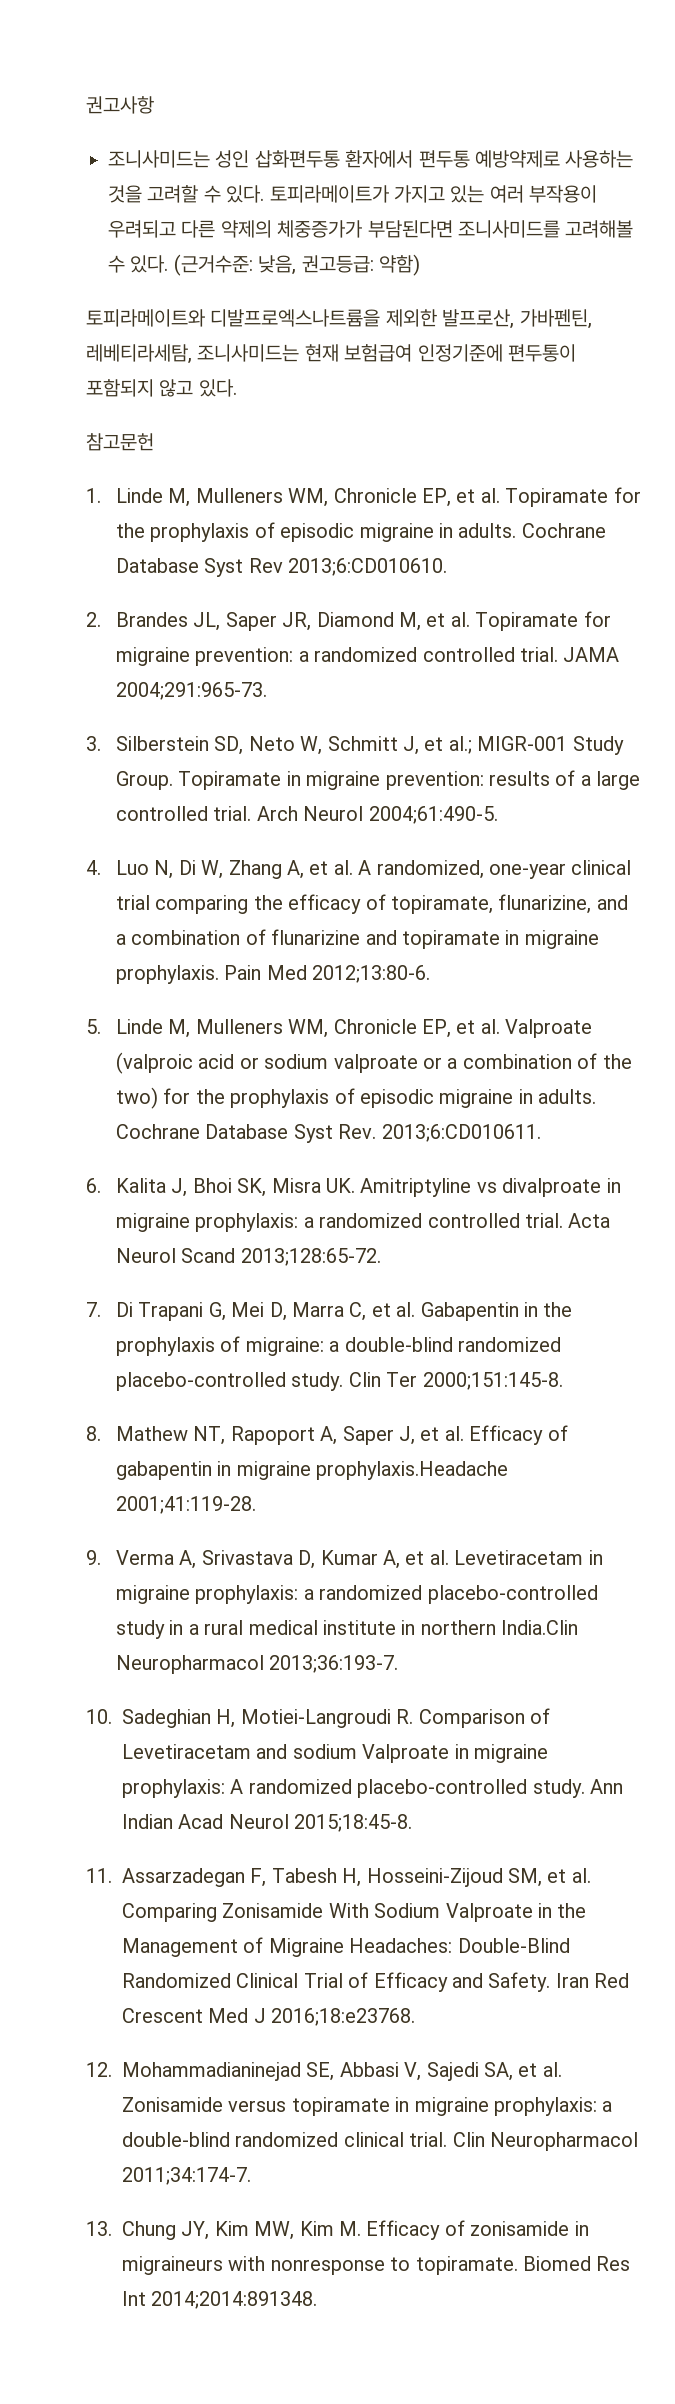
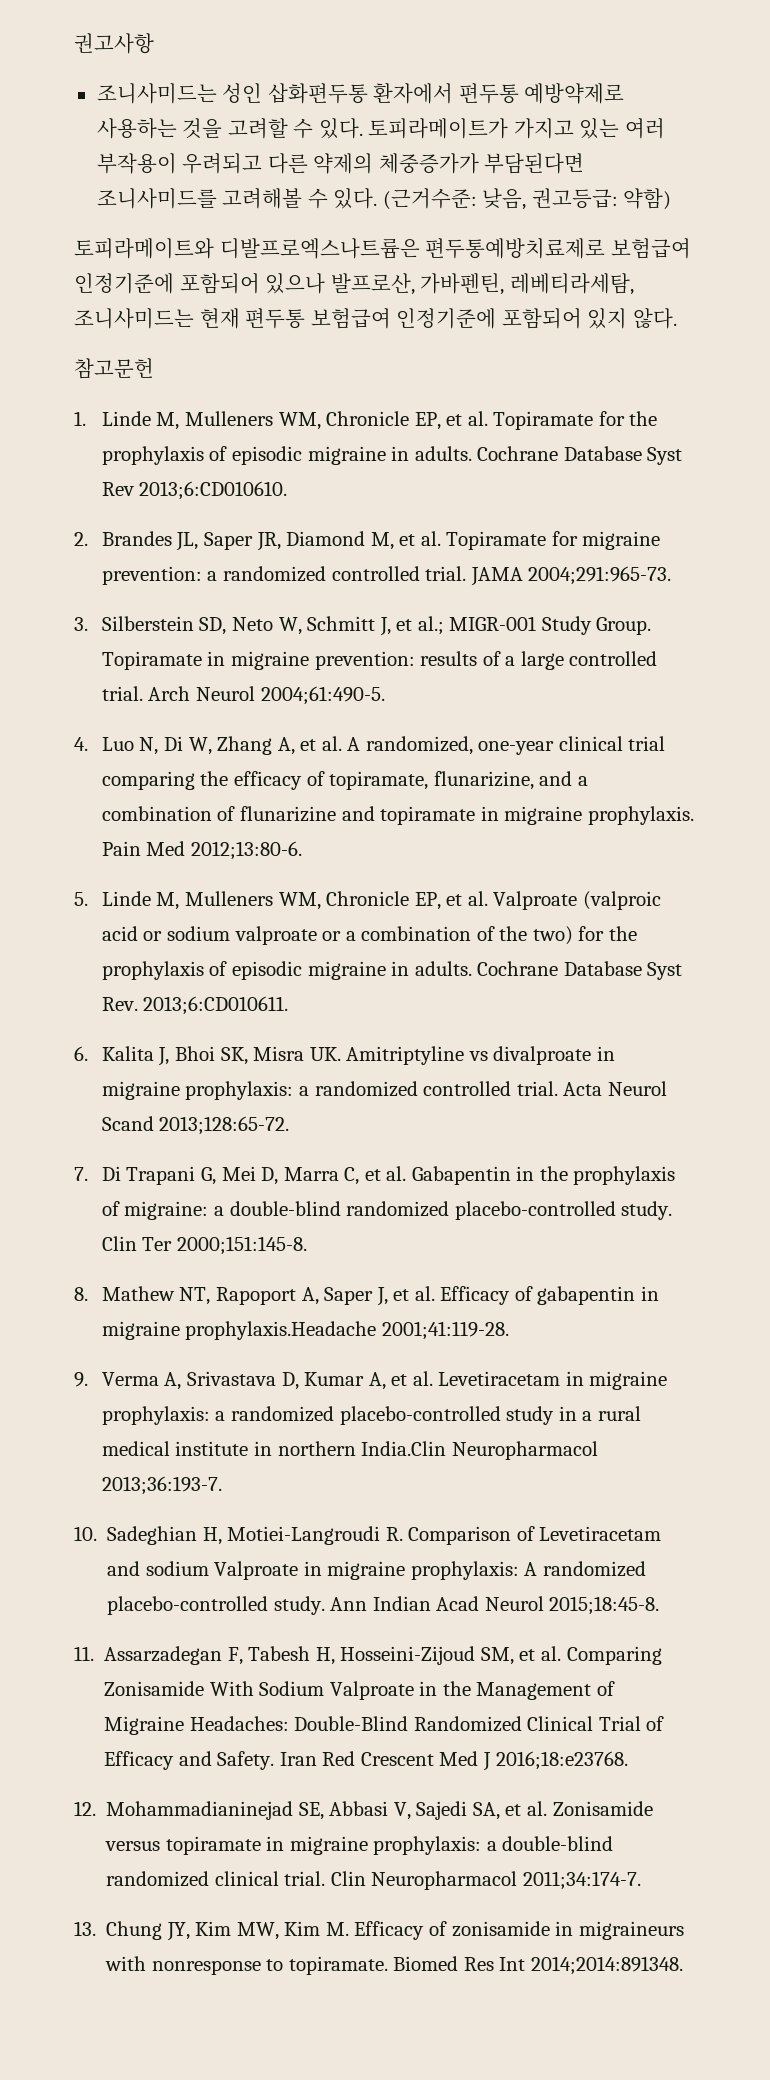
- 토피라메이트와 디발프로엑스나트륨을 제외한 발프로산, 가바펜틴, 레베티라세탐, 조니사미드는 현재 보험급여 인정기준에 편두통이 포함되지 않고 있다.
+ 토피라메이트와 디발프로엑스나트륨은 편두통예방치료제로 보험급여 인정기준에 포함되어 있으나 발프로산, 가바펜틴, 레베티라세탐, 조니사미드는 현재 편두통 보험급여 인정기준에 포함되어 있지 않다.

